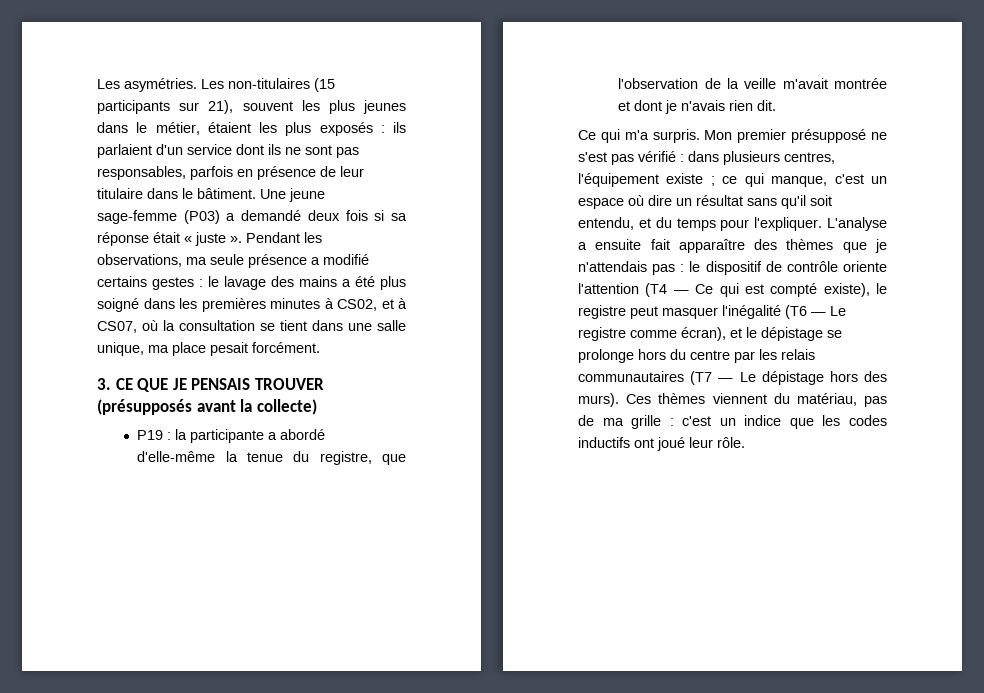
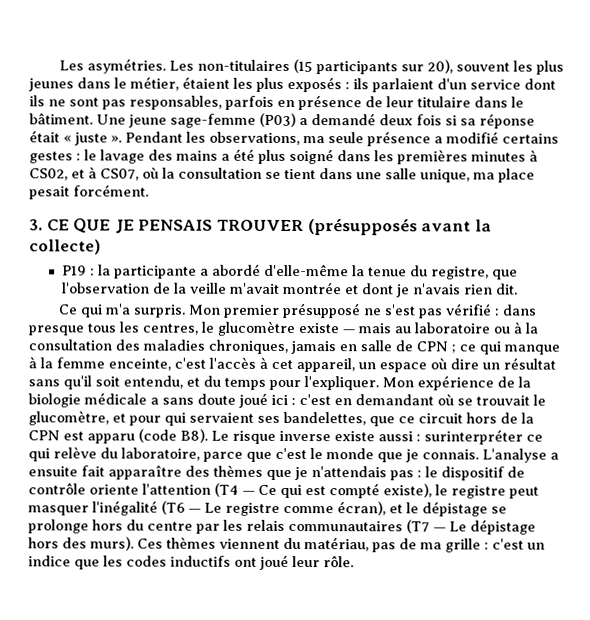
- Les non-titulaires (15 participants sur 21), souvent les plus jeunes dans le métier, étaient les plus exposés : ils parlaient d'un service dont ils ne sont pas responsables, parfois en présence de leur titulaire dans le bâtiment.
+ Les non-titulaires (15 participants sur 20), souvent les plus jeunes dans le métier, étaient les plus exposés : ils parlaient d'un service dont ils ne sont pas responsables, parfois en présence de leur titulaire dans le bâtiment.
- Mon premier présupposé ne s'est pas vérifié : dans plusieurs centres, l'équipement existe ; ce qui manque, c'est un espace où dire un résultat sans qu'il soit entendu, et du temps pour l'expliquer.
+ Mon premier présupposé ne s'est pas vérifié : dans presque tous les centres, le glucomètre existe — mais au laboratoire ou à la consultation des maladies chroniques, jamais en salle de CPN ; ce qui manque à la femme enceinte, c'est l'accès à cet appareil, un espace où dire un résultat sans qu'il soit entendu, et du temps pour l'expliquer.
+ Mon expérience de la biologie médicale a sans doute joué ici : c'est en demandant où se trouvait le glucomètre, et pour qui servaient ses bandelettes, que ce circuit hors de la CPN est apparu (code B8). Le risque inverse existe aussi : surinterpréter ce qui relève du laboratoire, parce que c'est le monde que je connais.

